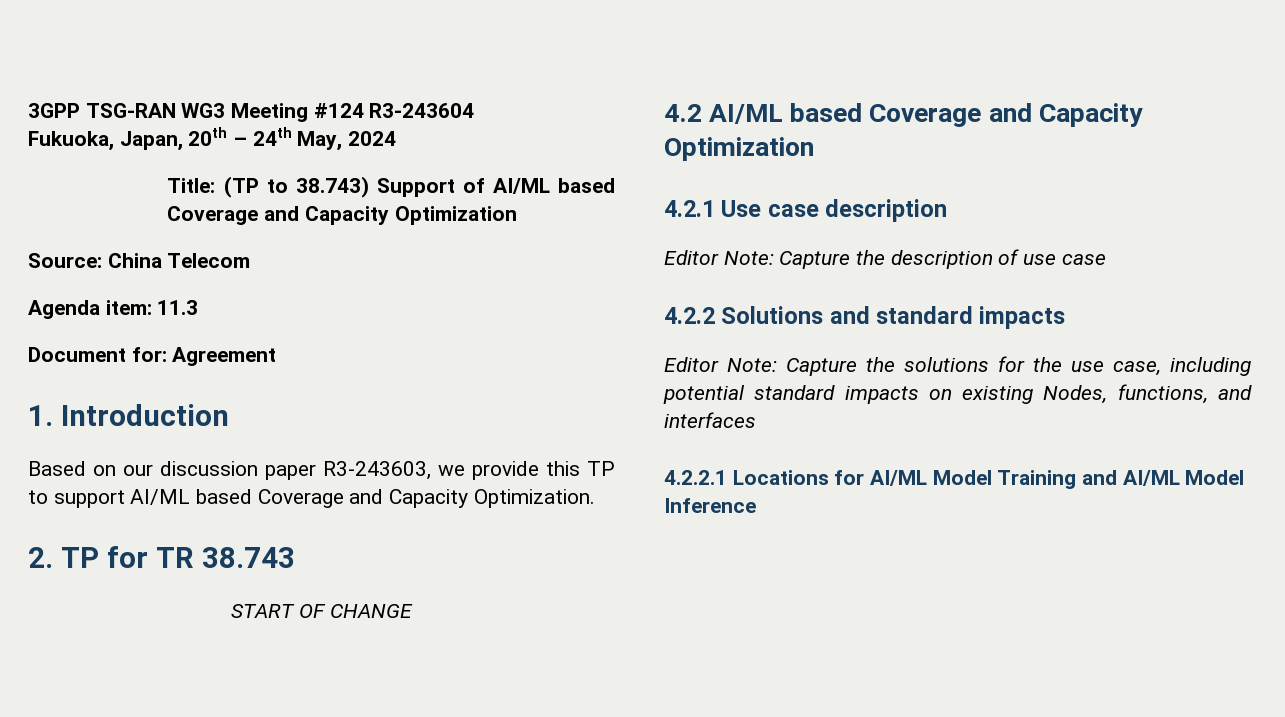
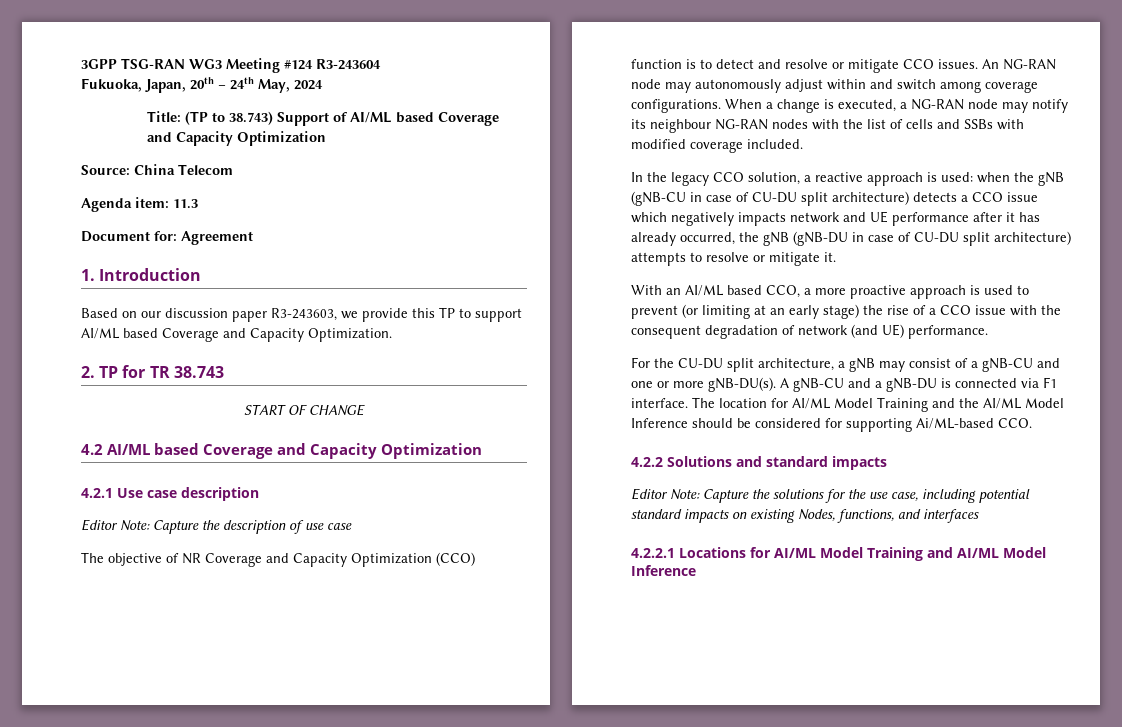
+ The objective of NR Coverage and Capacity Optimization (CCO) function is to detect and resolve or mitigate CCO issues. An NG-RAN node may autonomously adjust within and switch among coverage configurations. When a change is executed, a NG-RAN node may notify its neighbour NG-RAN nodes with the list of cells and SSBs with modified coverage included.
+ In the legacy CCO solution, a reactive approach is used: when the gNB (gNB-CU in case of CU-DU split architecture) detects a CCO issue which negatively impacts network and UE performance after it has already occurred, the gNB (gNB-DU in case of CU-DU split architecture) attempts to resolve or mitigate it.
+ With an AI/ML based CCO, a more proactive approach is used to prevent (or limiting at an early stage) the rise of a CCO issue with the consequent degradation of network (and UE) performance.
+ For the CU-DU split architecture, a gNB may consist of a gNB-CU and one or more gNB-DU(s). A gNB-CU and a gNB-DU is connected via F1 interface. The location for AI/ML Model Training and the AI/ML Model Inference should be considered for supporting Ai/ML-based CCO.

